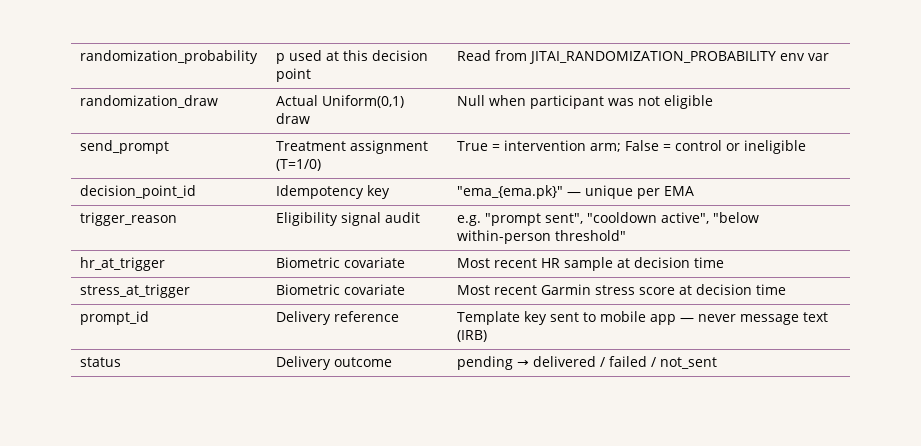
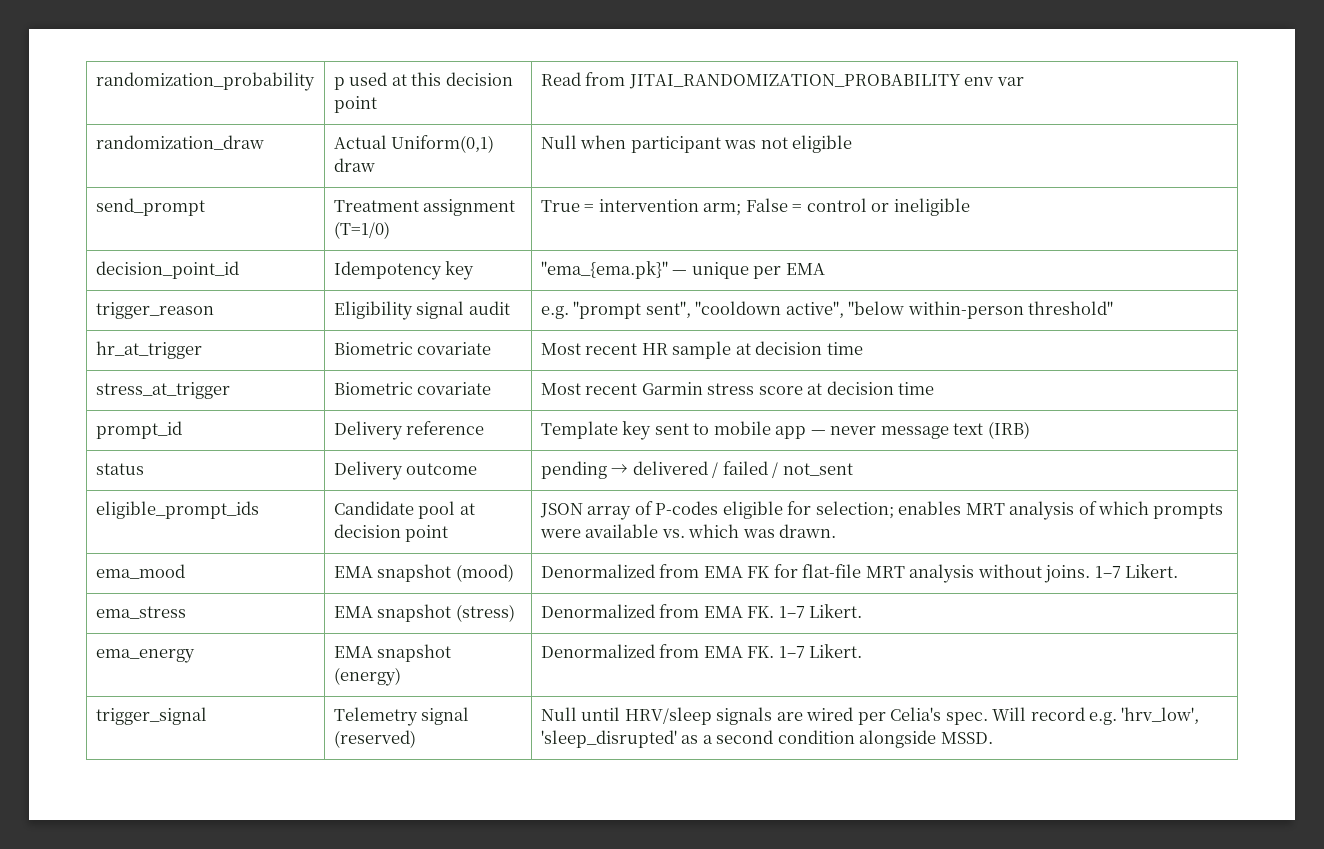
+ eligible_prompt_ids | Candidate pool at decision point | JSON array of P-codes eligible for selection; enables MRT analysis of which prompts were available vs. which was drawn.
+ ema_mood | EMA snapshot (mood) | Denormalized from EMA FK for flat-file MRT analysis without joins. 1–7 Likert.
+ ema_stress | EMA snapshot (stress) | Denormalized from EMA FK. 1–7 Likert.
+ ema_energy | EMA snapshot (energy) | Denormalized from EMA FK. 1–7 Likert.
+ trigger_signal | Telemetry signal (reserved) | Null until HRV/sleep signals are wired per Celia's spec. Will record e.g. 'hrv_low', 'sleep_disrupted' as a second condition alongside MSSD.

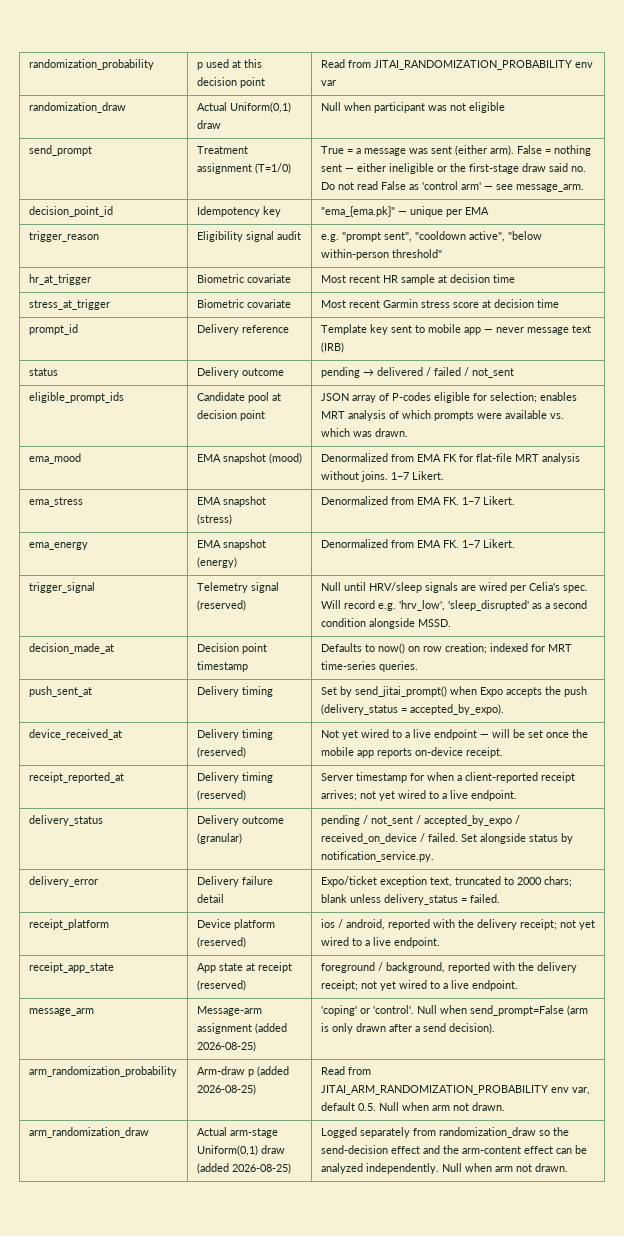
- send_prompt | Treatment assignment (T=1/0) | True = intervention arm; False = control or ineligible
+ send_prompt | Treatment assignment (T=1/0) | True = a message was sent (either arm). False = nothing sent — either ineligible or the first-stage draw said no. Do not read False as 'control arm' — see message_arm.
+ decision_made_at | Decision point timestamp | Defaults to now() on row creation; indexed for MRT time-series queries.
+ push_sent_at | Delivery timing | Set by send_jitai_prompt() when Expo accepts the push (delivery_status = accepted_by_expo).
+ device_received_at | Delivery timing (reserved) | Not yet wired to a live endpoint — will be set once the mobile app reports on-device receipt.
+ receipt_reported_at | Delivery timing (reserved) | Server timestamp for when a client-reported receipt arrives; not yet wired to a live endpoint.
+ delivery_status | Delivery outcome (granular) | pending / not_sent / accepted_by_expo / received_on_device / failed. Set alongside status by notification_service.py.
+ delivery_error | Delivery failure detail | Expo/ticket exception text, truncated to 2000 chars; blank unless delivery_status = failed.
+ receipt_platform | Device platform (reserved) | ios / android, reported with the delivery receipt; not yet wired to a live endpoint.
+ receipt_app_state | App state at receipt (reserved) | foreground / background, reported with the delivery receipt; not yet wired to a live endpoint.
+ message_arm | Message-arm assignment (added 2026-08-25) | 'coping' or 'control'. Null when send_prompt=False (arm is only drawn after a send decision).
+ arm_randomization_probability | Arm-draw p (added 2026-08-25) | Read from JITAI_ARM_RANDOMIZATION_PROBABILITY env var, default 0.5. Null when arm not drawn.
+ arm_randomization_draw | Actual arm-stage Uniform(0,1) draw (added 2026-08-25) | Logged separately from randomization_draw so the send-decision effect and the arm-content effect can be analyzed independently. Null when arm not drawn.

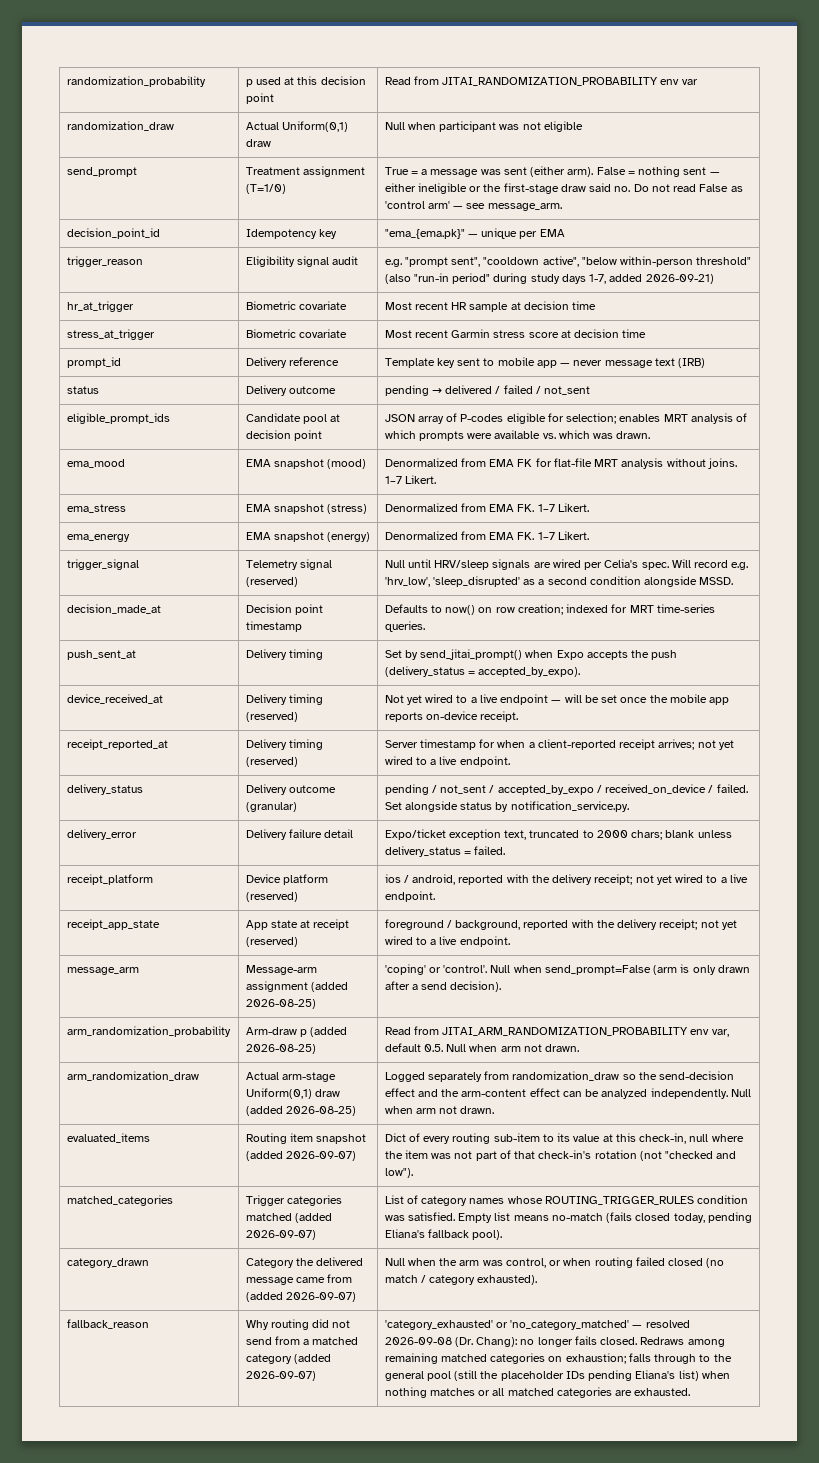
- trigger_reason | Eligibility signal audit | e.g. "prompt sent", "cooldown active", "below within-person threshold"
+ trigger_reason | Eligibility signal audit | e.g. "prompt sent", "cooldown active", "below within-person threshold" (also "run-in period" during study days 1-7, added 2026-09-21)
+ evaluated_items | Routing item snapshot (added 2026-09-07) | Dict of every routing sub-item to its value at this check-in, null where the item was not part of that check-in's rotation (not "checked and low").
+ matched_categories | Trigger categories matched (added 2026-09-07) | List of category names whose ROUTING_TRIGGER_RULES condition was satisfied. Empty list means no-match (fails closed today, pending Eliana's fallback pool).
+ category_drawn | Category the delivered message came from (added 2026-09-07) | Null when the arm was control, or when routing failed closed (no match / category exhausted).
+ fallback_reason | Why routing did not send from a matched category (added 2026-09-07) | 'category_exhausted' or 'no_category_matched' — resolved 2026-09-08 (Dr. Chang): no longer fails closed. Redraws among remaining matched categories on exhaustion; falls through to the general pool (still the placeholder IDs pending Eliana's list) when nothing matches or all matched categories are exhausted.

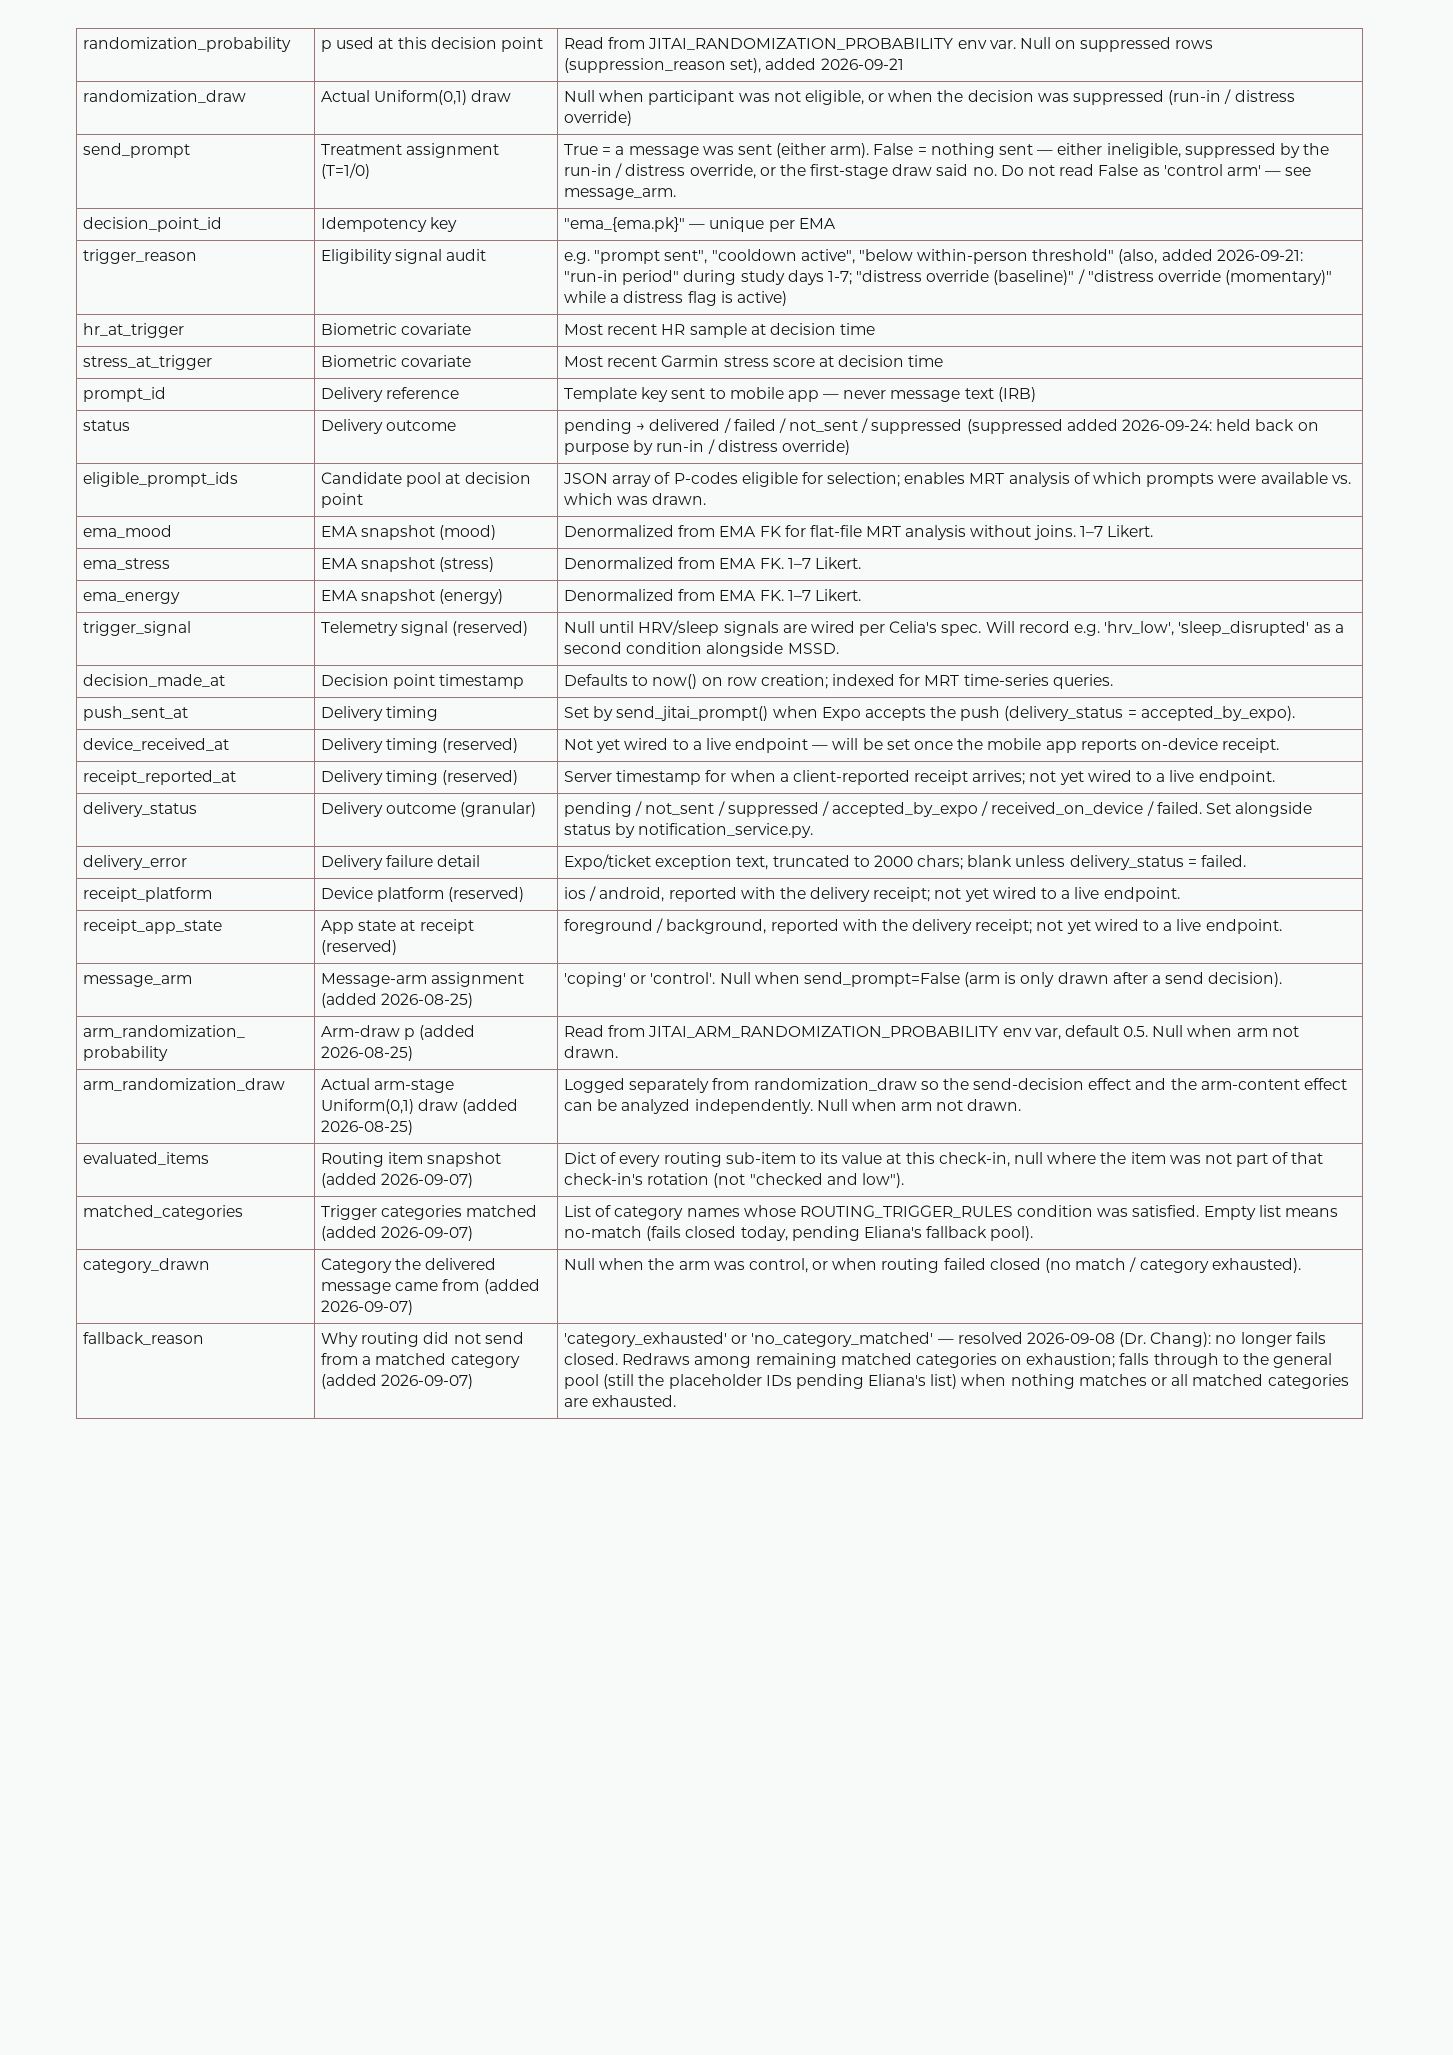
- randomization_probability | p used at this decision point | Read from JITAI_RANDOMIZATION_PROBABILITY env var
+ randomization_probability | p used at this decision point | Read from JITAI_RANDOMIZATION_PROBABILITY env var. Null on suppressed rows (suppression_reason set), added 2026-09-21
- randomization_draw | Actual Uniform(0,1) draw | Null when participant was not eligible
+ randomization_draw | Actual Uniform(0,1) draw | Null when participant was not eligible, or when the decision was suppressed (run-in / distress override)
- False = nothing sent — either ineligible or the first-stage draw said no. Do not read False as 'control arm' — see message_arm.
+ False = nothing sent — either ineligible, suppressed by the run-in / distress override, or the first-stage draw said no. Do not read False as 'control arm' — see message_arm.
- trigger_reason | Eligibility signal audit | e.g. "prompt sent", "cooldown active", "below within-person threshold" (also "run-in period" during study days 1-7, added 2026-09-21)
+ trigger_reason | Eligibility signal audit | e.g. "prompt sent", "cooldown active", "below within-person threshold" (also, added 2026-09-21: "run-in period" during study days 1-7; "distress override (baseline)" / "distress override (momentary)" while a distress flag is active)
- status | Delivery outcome | pending → delivered / failed / not_sent
+ status | Delivery outcome | pending → delivered / failed / not_sent / suppressed (suppressed added 2026-09-24: held back on purpose by run-in / distress override)
- delivery_status | Delivery outcome (granular) | pending / not_sent / accepted_by_expo / received_on_device / failed. Set alongside status by notification_service.py.
+ delivery_status | Delivery outcome (granular) | pending / not_sent / suppressed / accepted_by_expo / received_on_device / failed. Set alongside status by notification_service.py.

